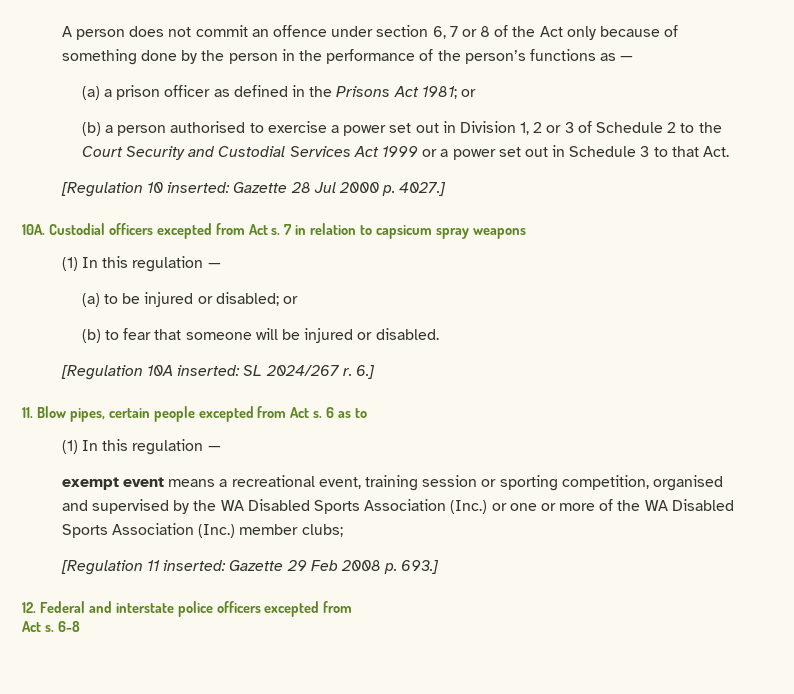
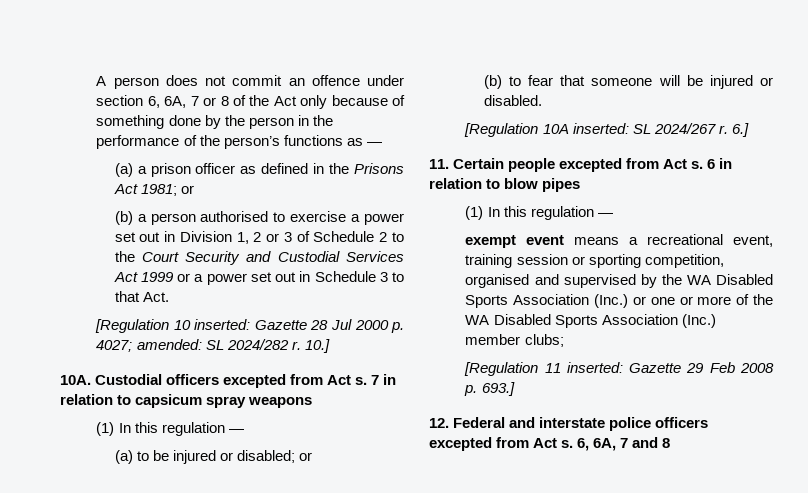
- A person does not commit an offence under section 6, 7 or 8 of the Act only because of something done by the person in the performance of the person’s functions as —
+ A person does not commit an offence under section 6, 6A, 7 or 8 of the Act only because of something done by the person in the performance of the person’s functions as —
- [Regulation 10 inserted: Gazette 28 Jul 2000 p. 4027.]
+ [Regulation 10 inserted: Gazette 28 Jul 2000 p. 4027; amended: SL 2024/282 r. 10.]
- 11. Blow pipes, certain people excepted from Act s.
+ 11. Certain people excepted from Act s.
- 6 as to
+ 6 in relation to blow pipes
- 12. Federal and interstate police officers excepted from
- Act s. 6-8
+ 12. Federal and interstate police officers excepted from Act s. 6, 6A, 7 and 8

